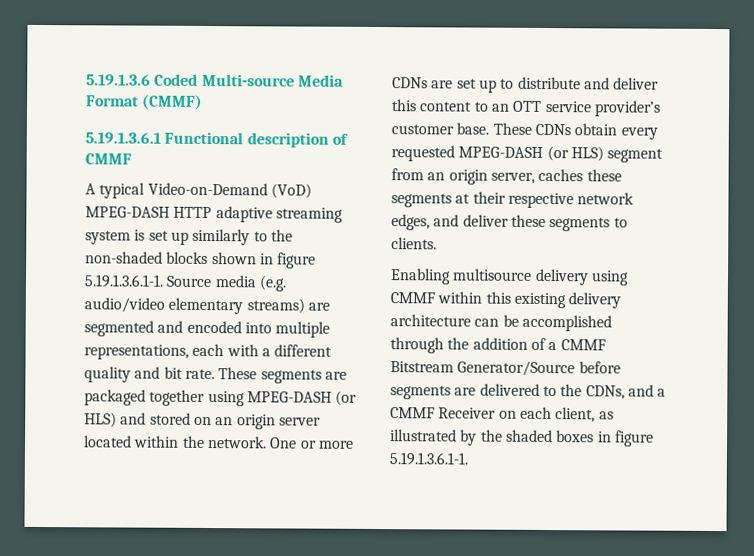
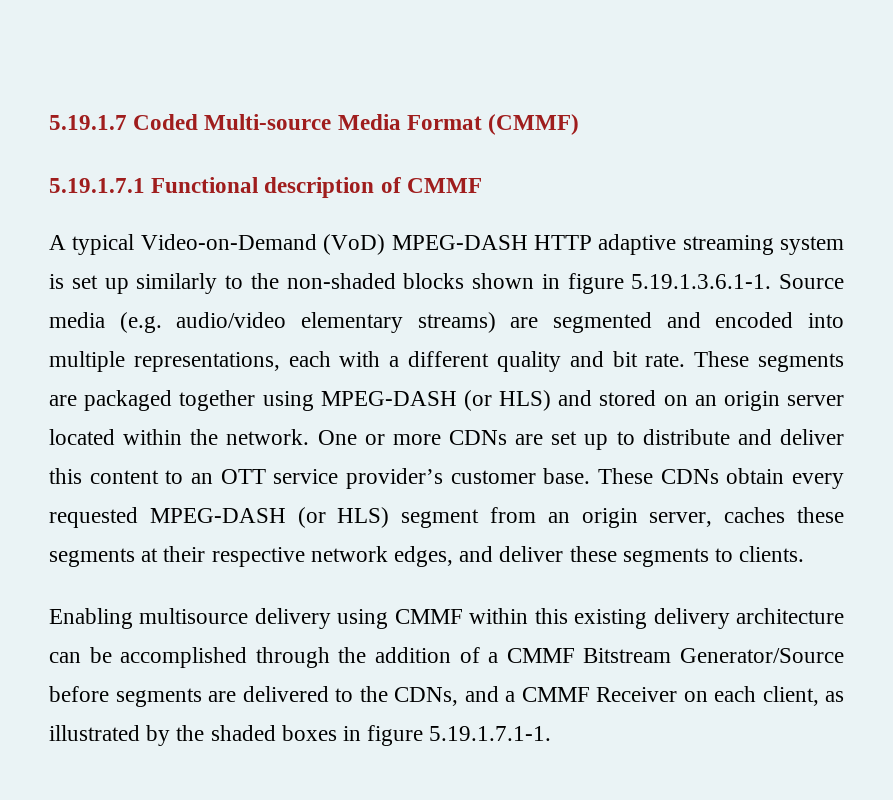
- 5.19.1.3.6 Coded Multi-source Media Format (CMMF)
+ 5.19.1.7 Coded Multi-source Media Format (CMMF)
- 5.19.1.3.6.1 Functional description of CMMF
+ 5.19.1.7.1 Functional description of CMMF
- Enabling multisource delivery using CMMF within this existing delivery architecture can be accomplished through the addition of a CMMF Bitstream Generator/Source before segments are delivered to the CDNs, and a CMMF Receiver on each client, as illustrated by the shaded boxes in figure 5.19.1.3.6.1-1.
+ Enabling multisource delivery using CMMF within this existing delivery architecture can be accomplished through the addition of a CMMF Bitstream Generator/Source before segments are delivered to the CDNs, and a CMMF Receiver on each client, as illustrated by the shaded boxes in figure 5.19.1.7.1-1.

